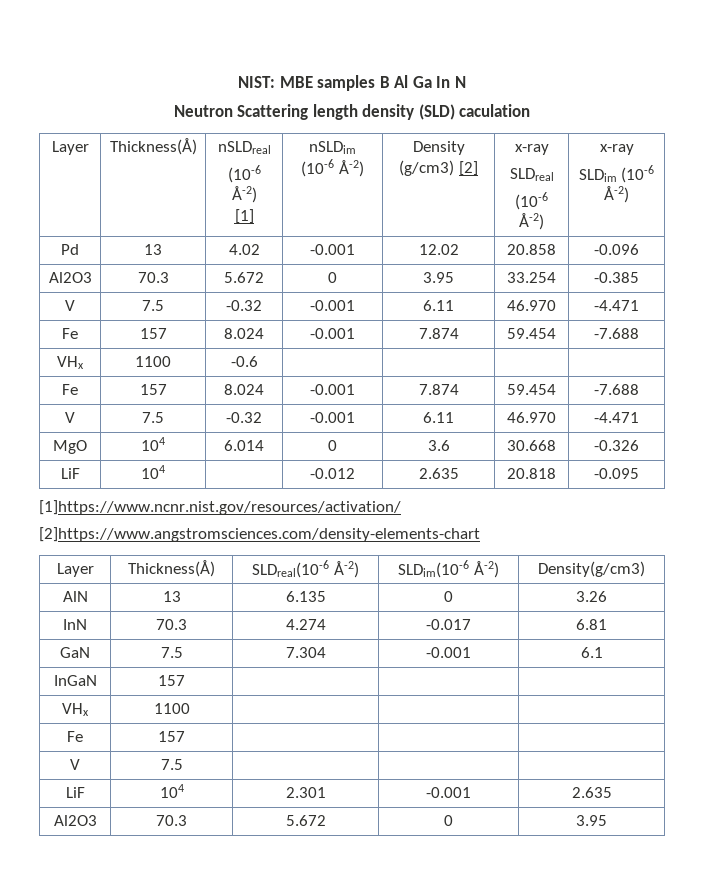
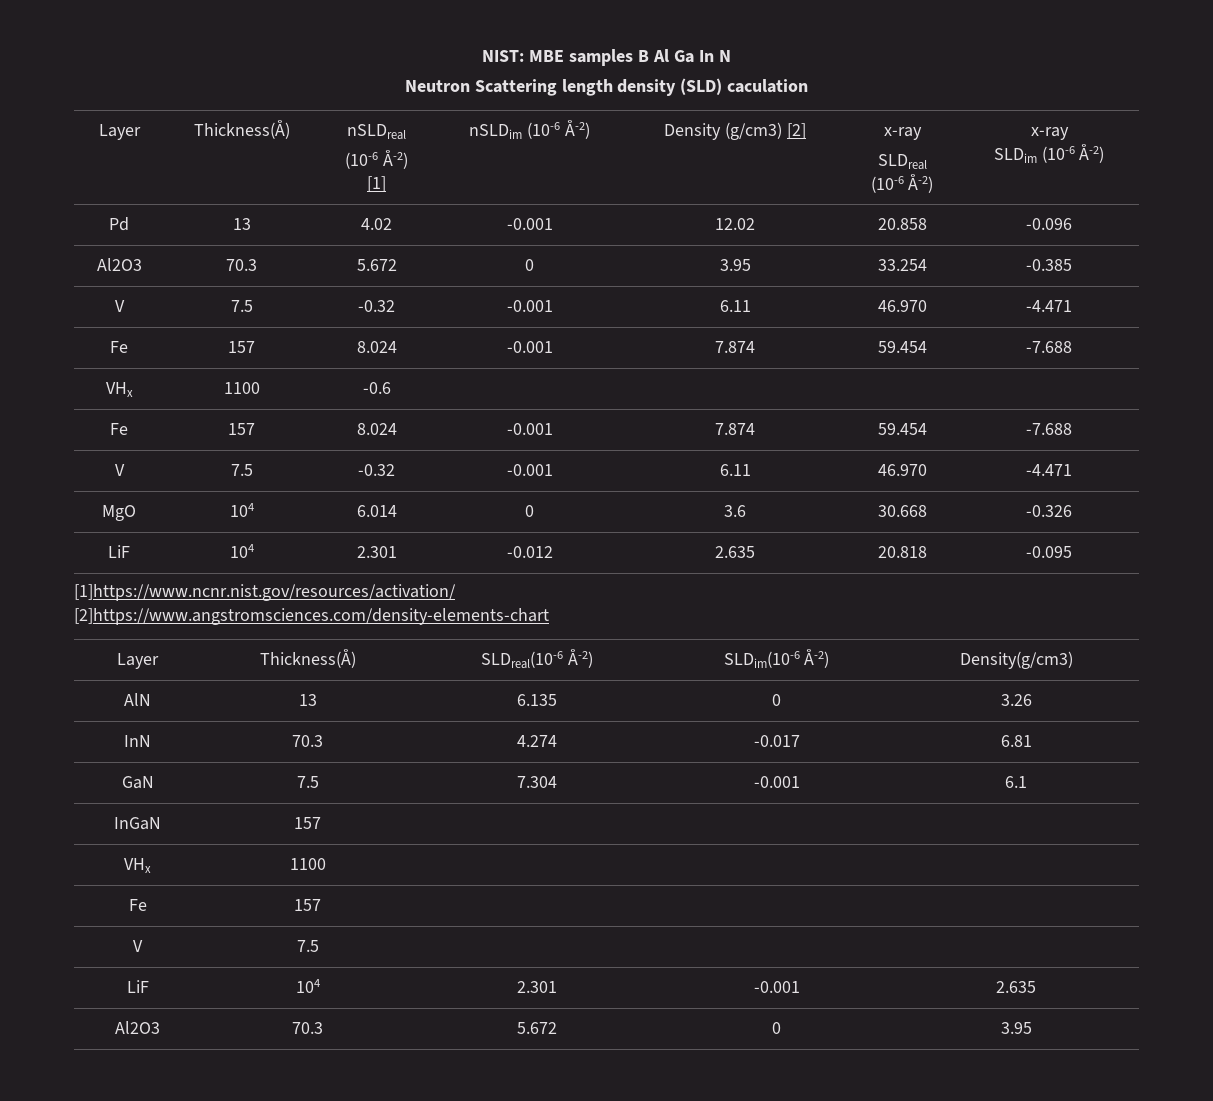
- LiF | 104 | | -0.012 | 2.635 | 20.818 | -0.095
+ LiF | 104 | 2.301 | -0.012 | 2.635 | 20.818 | -0.095

